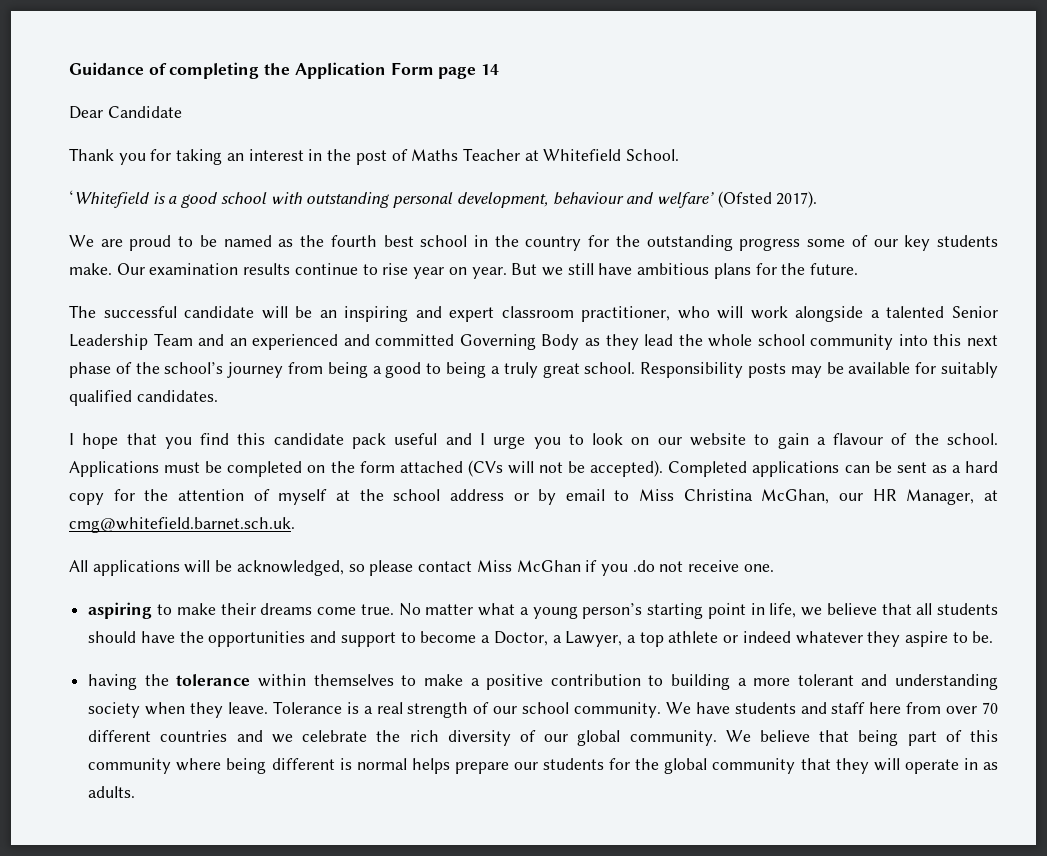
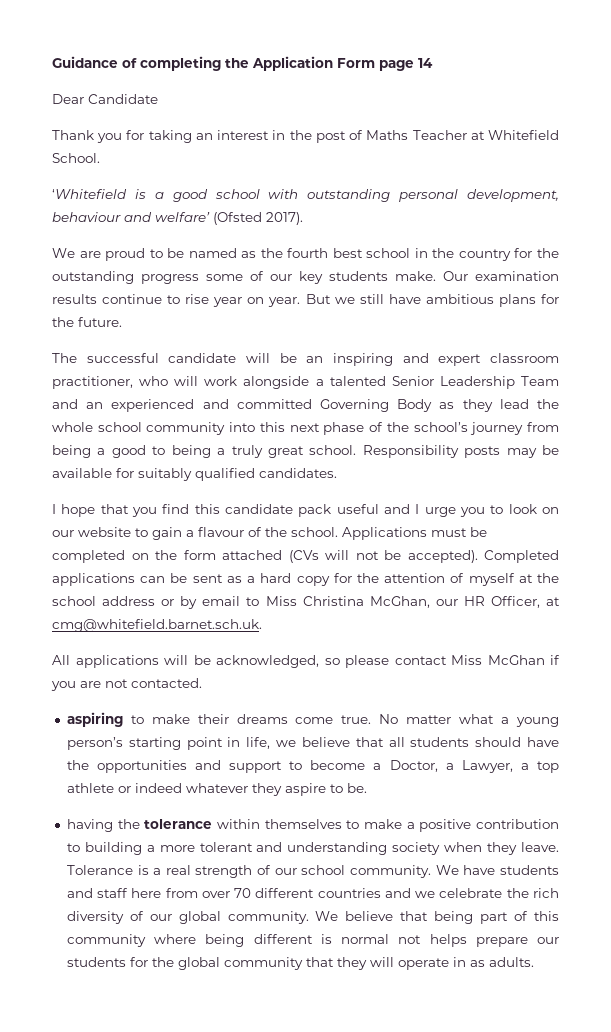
- Completed applications can be sent as a hard copy for the attention of myself at the school address or by email to Miss Christina McGhan, our HR Manager, at cmg@whitefield.barnet.sch.uk.
+ Completed applications can be sent as a hard copy for the attention of myself at the school address or by email to Miss Christina McGhan, our HR Officer, at cmg@whitefield.barnet.sch.uk.
- All applications will be acknowledged, so please contact Miss McGhan if you .do not receive one.
+ All applications will be acknowledged, so please contact Miss McGhan if you are not contacted.
- We believe that being part of this community where being different is normal helps prepare our students for the global community that they will operate in as adults.
+ We believe that being part of this community where being different is normal not helps prepare our students for the global community that they will operate in as adults.

